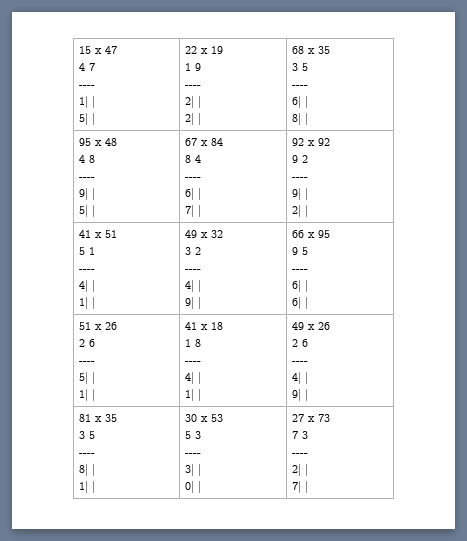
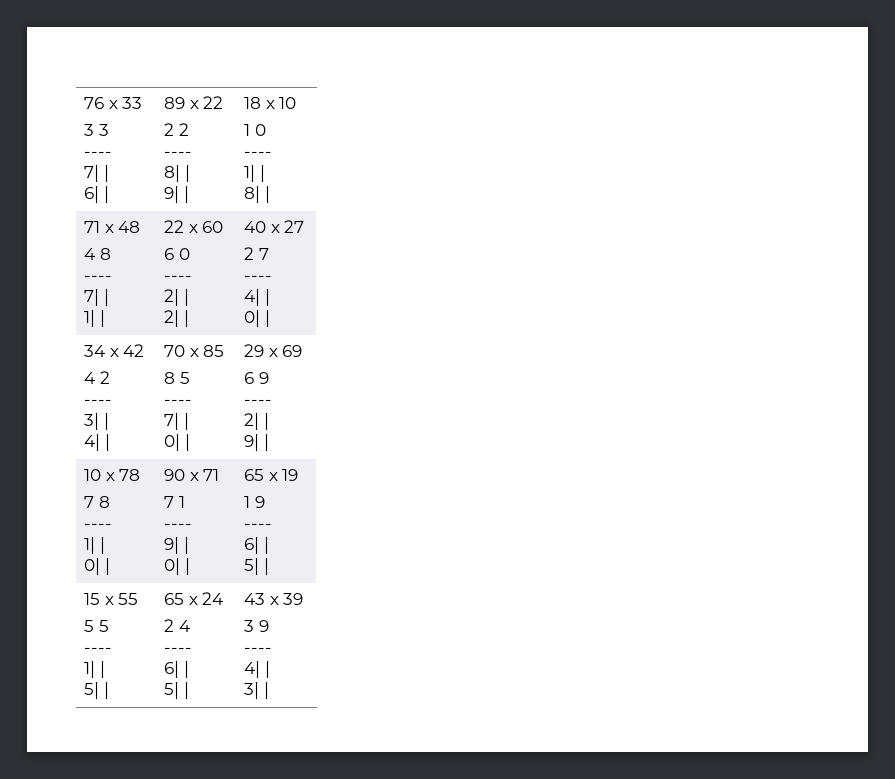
- 15 x 47
- 4 7
+ 76 x 33
+ 3 3
+ ----
+ 7| |
+ 6| | | 89 x 22
+ 2 2
+ ----
+ 8| |
+ 9| | | 18 x 10
+ 1 0
  ----
  1| |
- 5| | | 22 x 19
+ 8| |
+ 71 x 48
+ 4 8
+ ----
+ 7| |
+ 1| | | 22 x 60
+ 6 0
+ ----
+ 2| |
+ 2| | | 40 x 27
+ 2 7
+ ----
+ 4| |
+ 0| |
+ 34 x 42
+ 4 2
+ ----
+ 3| |
+ 4| | | 70 x 85
+ 8 5
+ ----
+ 7| |
+ 0| | | 29 x 69
+ 6 9
+ ----
+ 2| |
+ 9| |
+ 10 x 78
+ 7 8
+ ----
+ 1| |
+ 0| | | 90 x 71
+ 7 1
+ ----
+ 9| |
+ 0| | | 65 x 19
  1 9
  ----
- 2| |
- 2| | | 68 x 35
- 3 5
+ 6| |
+ 5| |
+ 15 x 55
+ 5 5
+ ----
+ 1| |
+ 5| | | 65 x 24
+ 2 4
  ----
  6| |
- 8| |
- 95 x 48
- 4 8
- ----
- 9| |
- 5| | | 67 x 84
- 8 4
- ----
- 6| |
- 7| | | 92 x 92
- 9 2
- ----
- 9| |
- 2| |
- 41 x 51
- 5 1
+ 5| | | 43 x 39
+ 3 9
  ----
  4| |
- 1| | | 49 x 32
- 3 2
- ----
- 4| |
- 9| | | 66 x 95
- 9 5
- ----
- 6| |
- 6| |
- 51 x 26
- 2 6
- ----
- 5| |
- 1| | | 41 x 18
- 1 8
- ----
- 4| |
- 1| | | 49 x 26
- 2 6
- ----
- 4| |
- 9| |
- 81 x 35
- 3 5
- ----
- 8| |
- 1| | | 30 x 53
- 5 3
- ----
  3| |
- 0| | | 27 x 73
- 7 3
- ----
- 2| |
- 7| |

